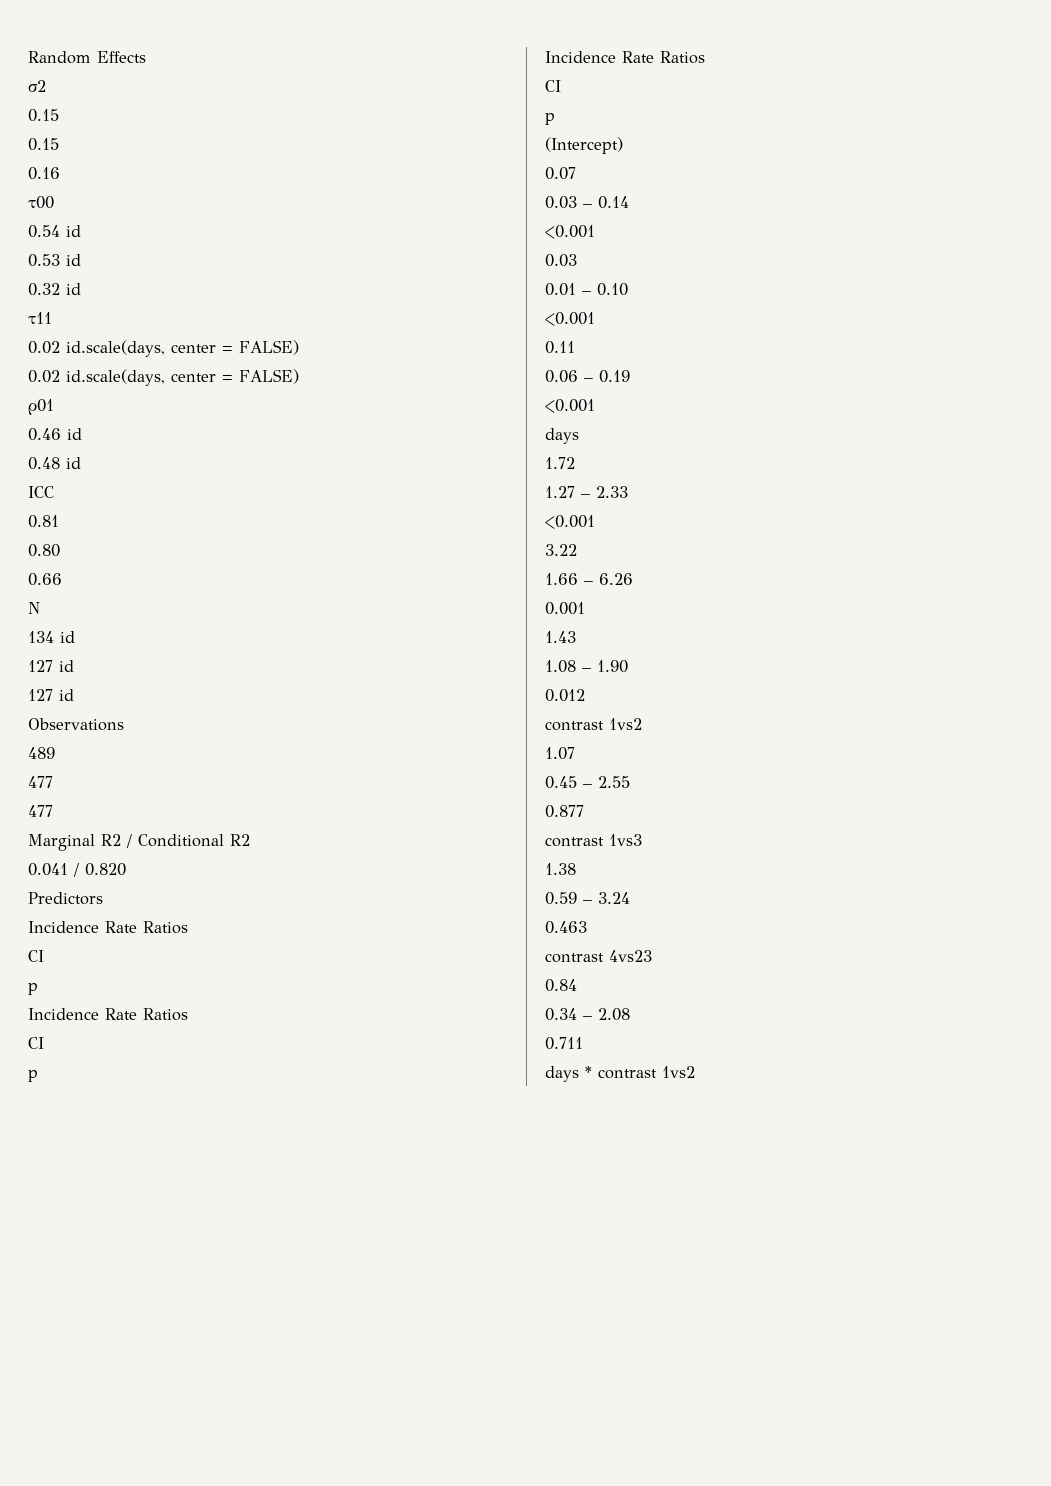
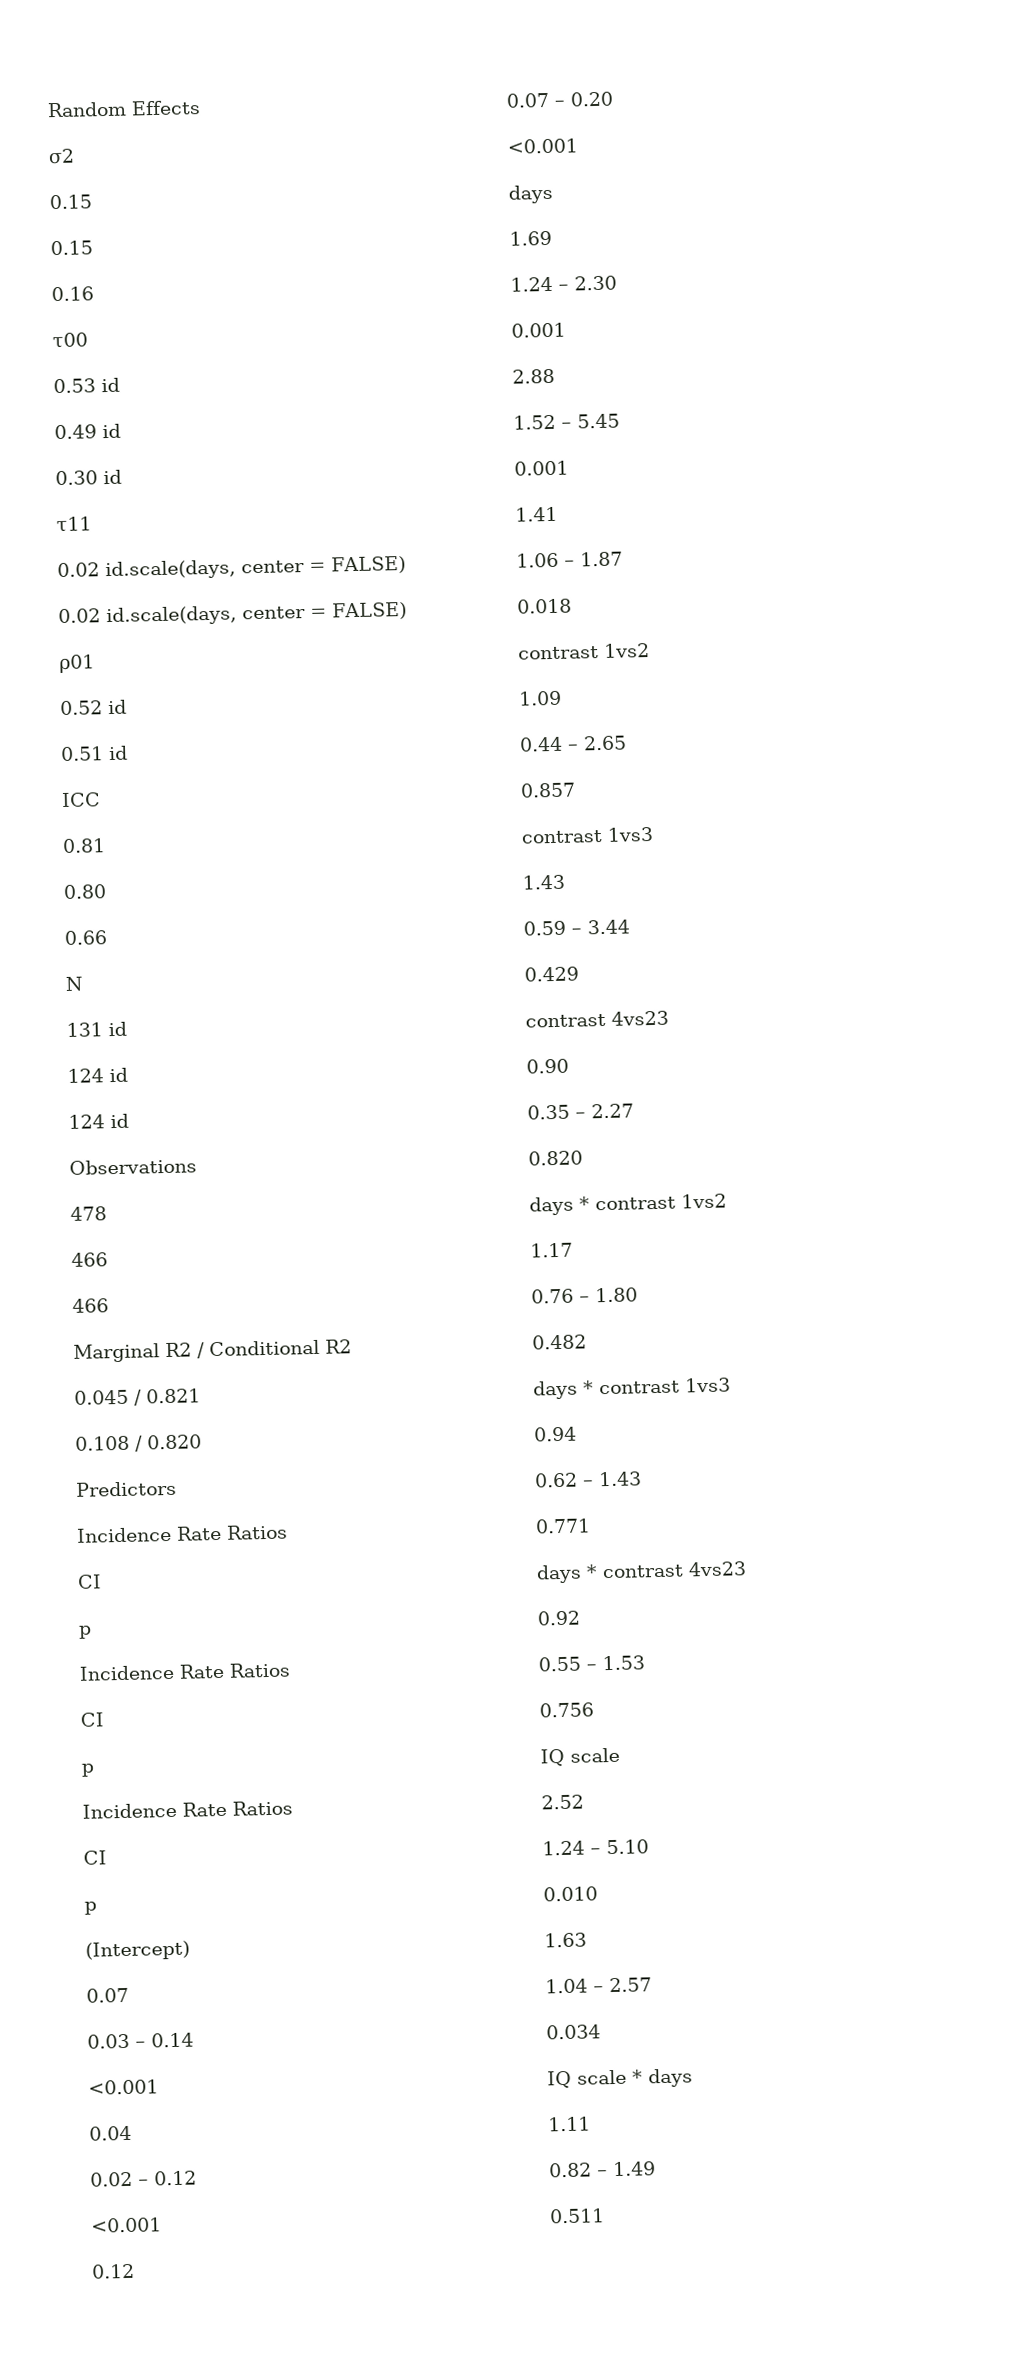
- 0.54 id
- 0.32 id
+ 0.49 id
+ 0.30 id
- 0.46 id
- 0.48 id
+ 0.52 id
+ 0.51 id
- 134 id
- 127 id
- 127 id
+ 131 id
+ 124 id
+ 124 id
- 489
- 477
- 477
+ 478
+ 466
+ 466
- 0.041 / 0.820
+ 0.045 / 0.821
+ 0.108 / 0.820
  0.03 – 0.14
  <0.001
- 0.03
- 0.01 – 0.10
+ 0.04
+ 0.02 – 0.12
  <0.001
- 0.11
- 0.06 – 0.19
+ 0.12
+ 0.07 – 0.20
  <0.001
  days
- 1.72
- 1.27 – 2.33
- <0.001
- 3.22
- 1.66 – 6.26
+ 1.69
+ 1.24 – 2.30
  0.001
+ 2.88
+ 1.52 – 5.45
+ 0.001
+ 1.41
+ 1.06 – 1.87
+ 0.018
+ contrast 1vs2
+ 1.09
+ 0.44 – 2.65
+ 0.857
+ contrast 1vs3
  1.43
- 1.08 – 1.90
- 0.012
- contrast 1vs2
- 1.07
- 0.45 – 2.55
- 0.877
- contrast 1vs3
- 1.38
- 0.59 – 3.24
- 0.463
+ 0.59 – 3.44
+ 0.429
  contrast 4vs23
- 0.84
- 0.34 – 2.08
- 0.711
+ 0.90
+ 0.35 – 2.27
+ 0.820
+ 1.17
+ 0.76 – 1.80
+ 0.482
+ days * contrast 1vs3
+ 0.94
+ 0.62 – 1.43
+ 0.771
+ days * contrast 4vs23
+ 0.92
+ 0.55 – 1.53
+ 0.756
+ IQ scale
+ 2.52
+ 1.24 – 5.10
+ 0.010
+ 1.63
+ 1.04 – 2.57
+ 0.034
+ IQ scale * days
+ 1.11
+ 0.82 – 1.49
+ 0.511

